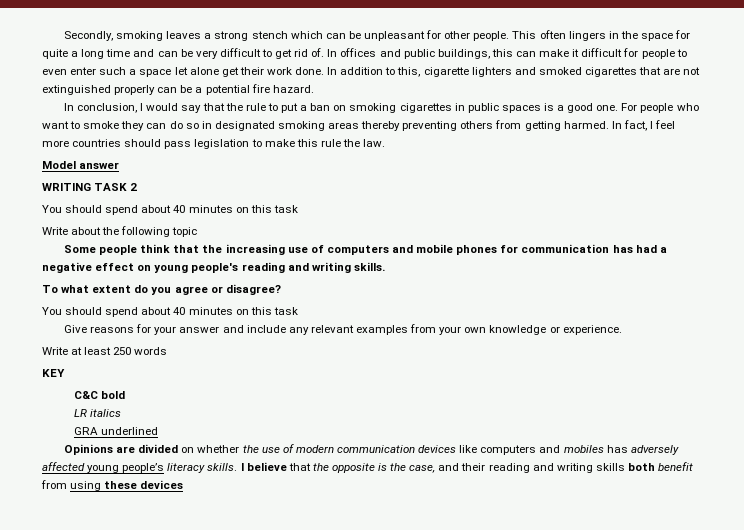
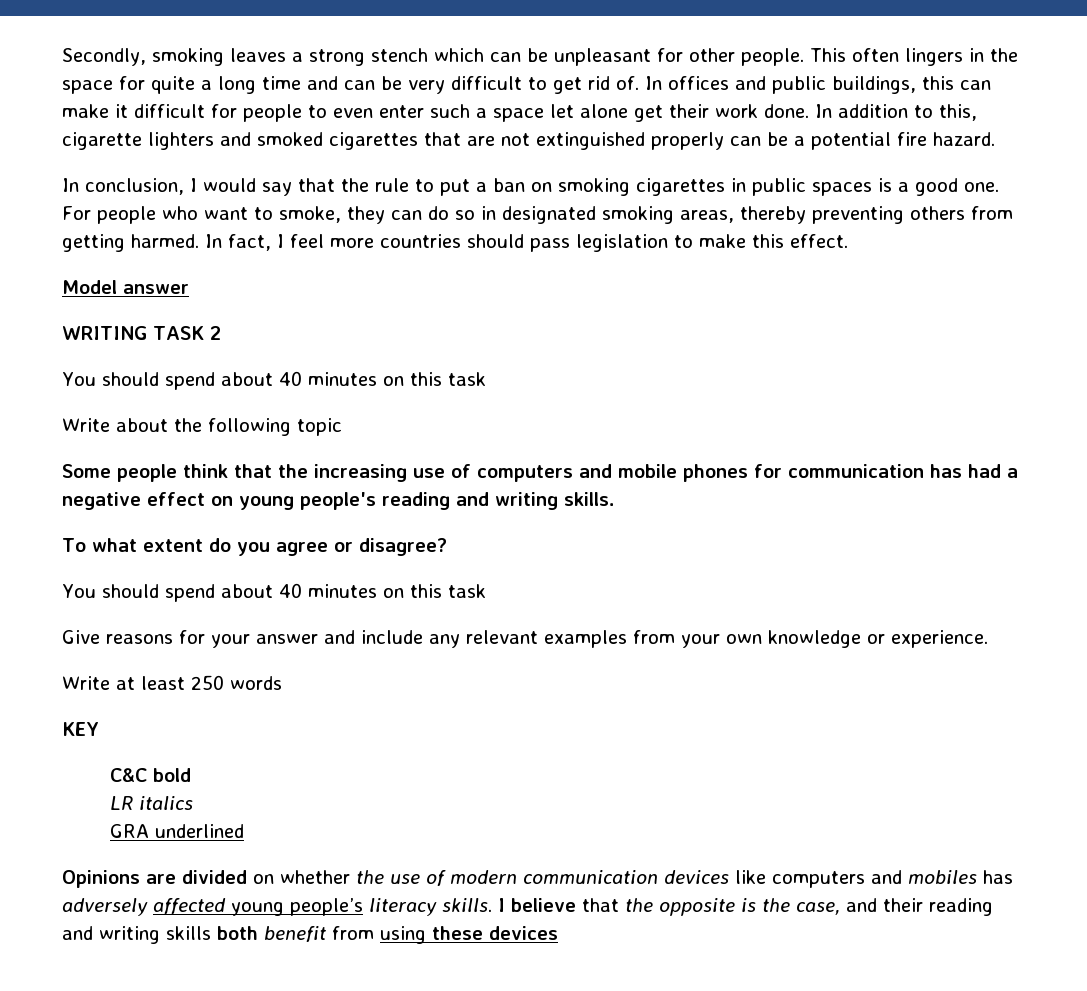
- For people who want to smoke they can do so in designated smoking areas thereby preventing others from getting harmed.
+ For people who want to smoke, they can do so in designated smoking areas, thereby preventing others from getting harmed.
- In fact, I feel more countries should pass legislation to make this rule the law.
+ In fact, I feel more countries should pass legislation to make this effect.

